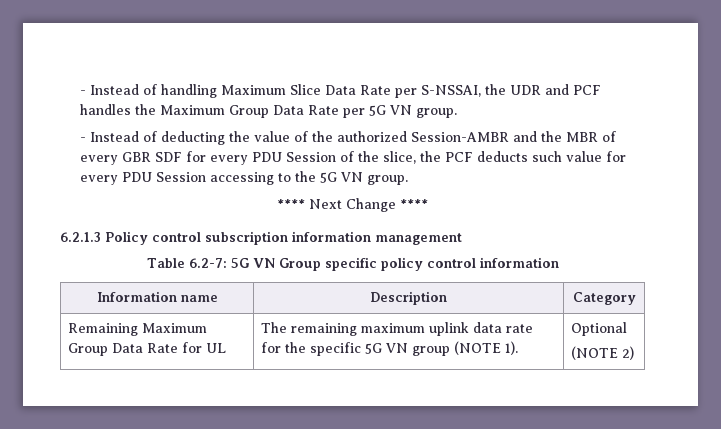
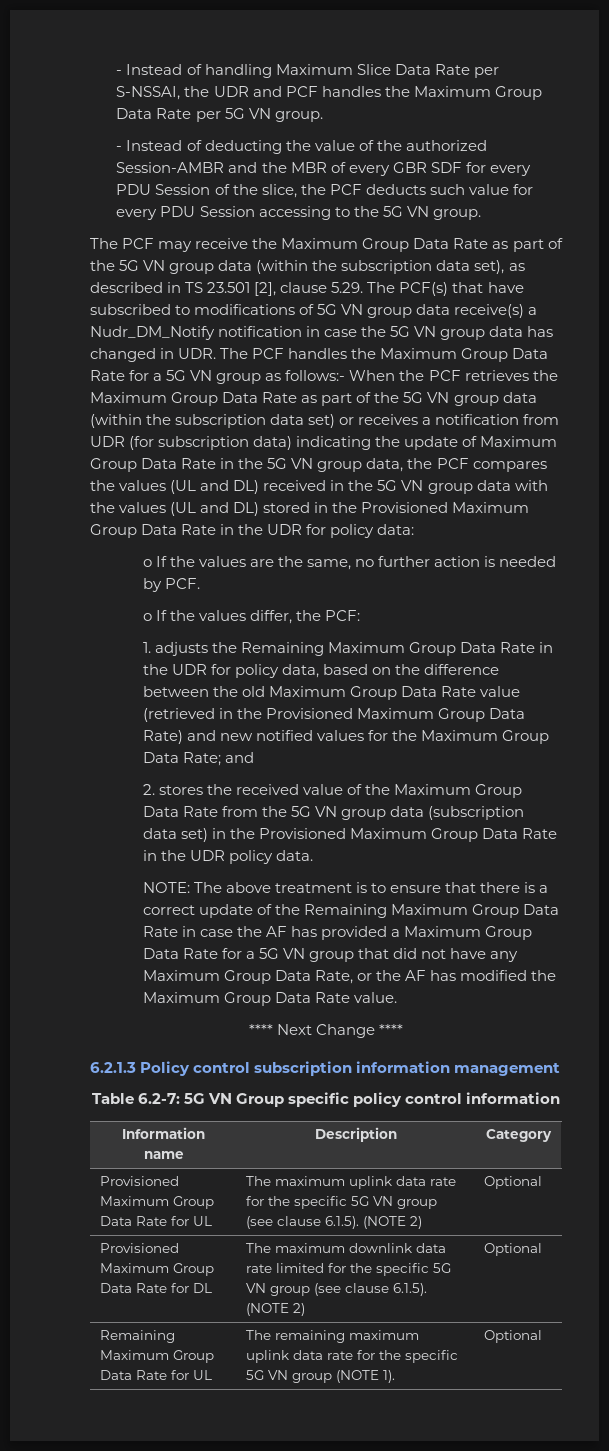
+ The PCF may receive the Maximum Group Data Rate as part of the 5G VN group data (within the subscription data set), as described in TS 23.501 [2], clause 5.29. The PCF(s) that have subscribed to modifications of 5G VN group data receive(s) a Nudr_DM_Notify notification in case the 5G VN group data has changed in UDR. The PCF handles the Maximum Group Data Rate for a 5G VN group as follows:- When the PCF retrieves the Maximum Group Data Rate as part of the 5G VN group data (within the subscription data set) or receives a notification from UDR (for subscription data) indicating the update of Maximum Group Data Rate in the 5G VN group data, the PCF compares the values (UL and DL) received in the 5G VN group data with the values (UL and DL) stored in the Provisioned Maximum Group Data Rate in the UDR for policy data:
+ o If the values are the same, no further action is needed by PCF.
+ o If the values differ, the PCF:
+ 1. adjusts the Remaining Maximum Group Data Rate in the UDR for policy data, based on the difference between the old Maximum Group Data Rate value (retrieved in the Provisioned Maximum Group Data Rate) and new notified values for the Maximum Group Data Rate; and
+ 2. stores the received value of the Maximum Group Data Rate from the 5G VN group data (subscription data set) in the Provisioned Maximum Group Data Rate in the UDR policy data.
+ NOTE: The above treatment is to ensure that there is a correct update of the Remaining Maximum Group Data Rate in case the AF has provided a Maximum Group Data Rate for a 5G VN group that did not have any Maximum Group Data Rate, or the AF has modified the Maximum Group Data Rate value.
+ Provisioned Maximum Group Data Rate for UL | The maximum uplink data rate for the specific 5G VN group (see clause 6.1.5). (NOTE 2) | Optional
+ Provisioned Maximum Group Data Rate for DL | The maximum downlink data rate limited for the specific 5G VN group (see clause 6.1.5). (NOTE 2) | Optional
  Remaining Maximum Group Data Rate for UL | The remaining maximum uplink data rate for the specific 5G VN group (NOTE 1). | Optional
- (NOTE 2)

